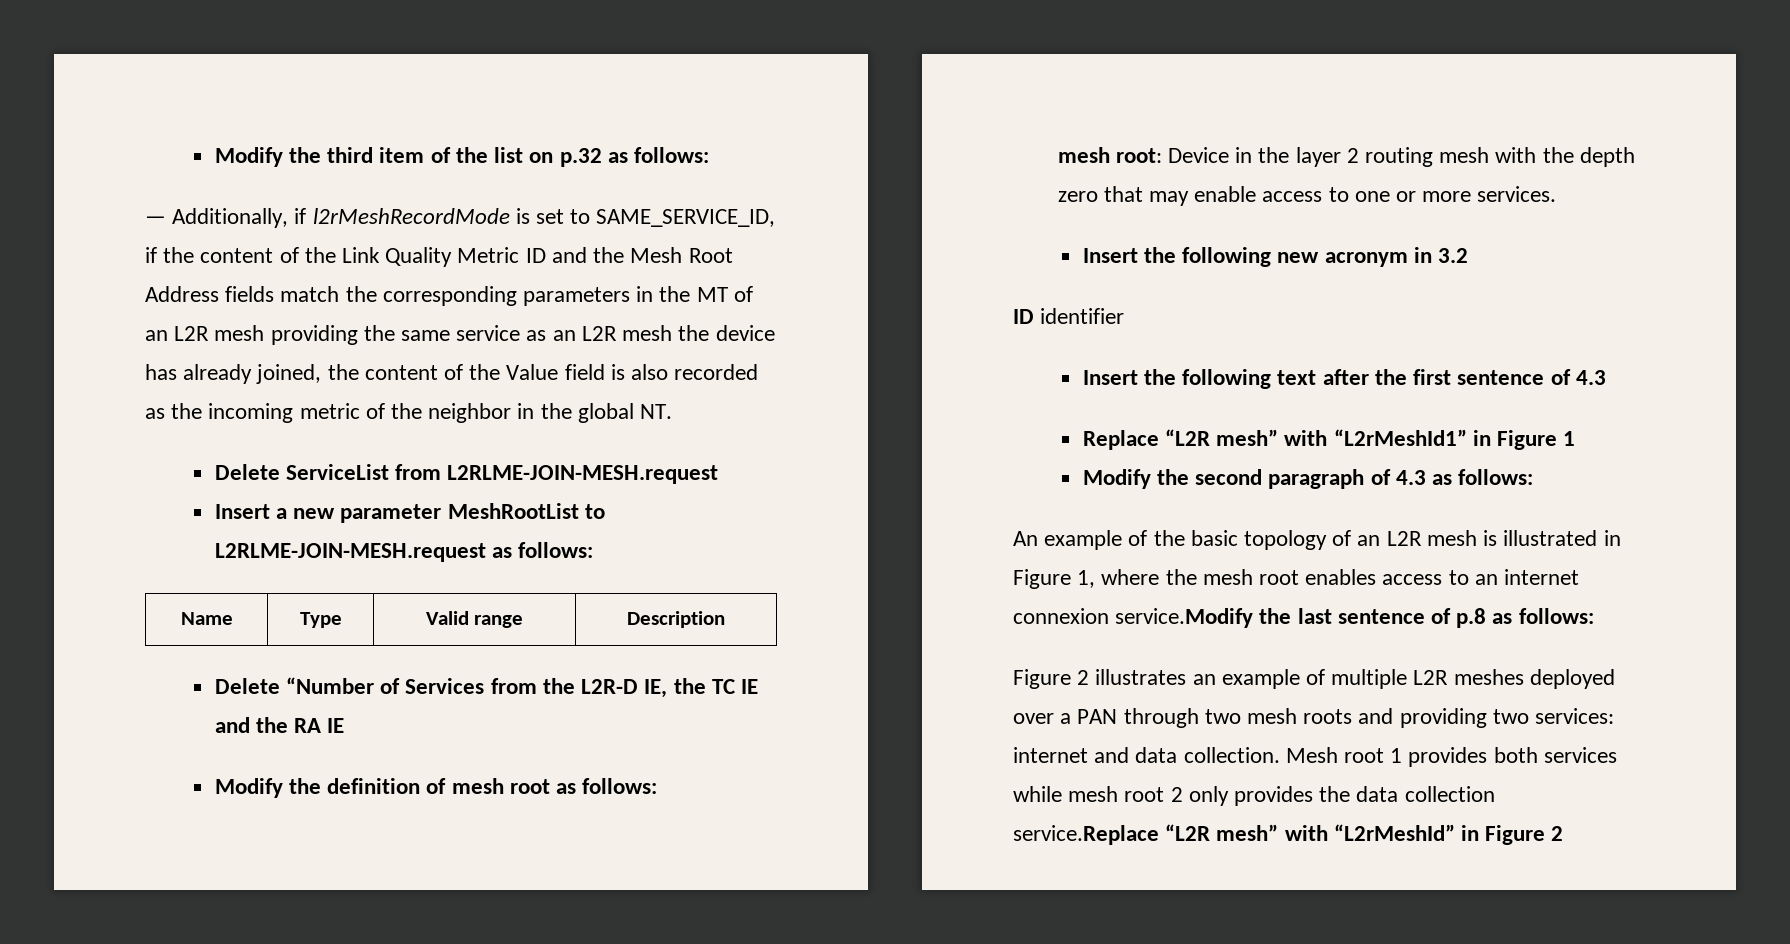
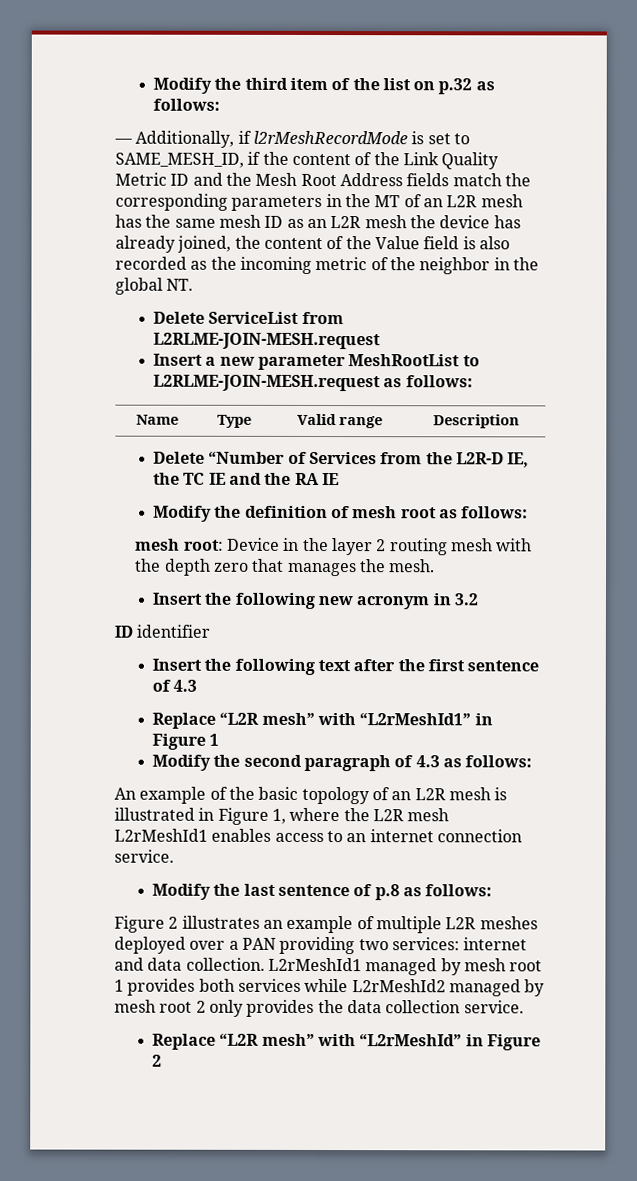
- — Additionally, if l2rMeshRecordMode is set to SAME_SERVICE_ID, if the content of the Link Quality Metric ID and the Mesh Root Address fields match the corresponding parameters in the MT of an L2R mesh providing the same service as an L2R mesh the device has already joined, the content of the Value field is also recorded as the incoming metric of the neighbor in the global NT.
+ — Additionally, if l2rMeshRecordMode is set to SAME_MESH_ID, if the content of the Link Quality Metric ID and the Mesh Root Address fields match the corresponding parameters in the MT of an L2R mesh has the same mesh ID as an L2R mesh the device has already joined, the content of the Value field is also recorded as the incoming metric of the neighbor in the global NT.
- mesh root: Device in the layer 2 routing mesh with the depth zero that may enable access to one or more services.
+ mesh root: Device in the layer 2 routing mesh with the depth zero that manages the mesh.
- An example of the basic topology of an L2R mesh is illustrated in Figure 1, where the mesh root enables access to an internet connexion service.Modify the last sentence of p.8 as follows:
+ An example of the basic topology of an L2R mesh is illustrated in Figure 1, where the L2R mesh L2rMeshId1 enables access to an internet connection service.
+ Modify the last sentence of p.8 as follows:
- Figure 2 illustrates an example of multiple L2R meshes deployed over a PAN through two mesh roots and providing two services: internet and data collection.
+ Figure 2 illustrates an example of multiple L2R meshes deployed over a PAN providing two services: internet and data collection.
- Mesh root 1 provides both services while mesh root 2 only provides the data collection service.Replace “L2R mesh” with “L2rMeshId” in Figure 2
+ L2rMeshId1 managed by mesh root 1 provides both services while L2rMeshId2 managed by mesh root 2 only provides the data collection service.
+ Replace “L2R mesh” with “L2rMeshId” in Figure 2

